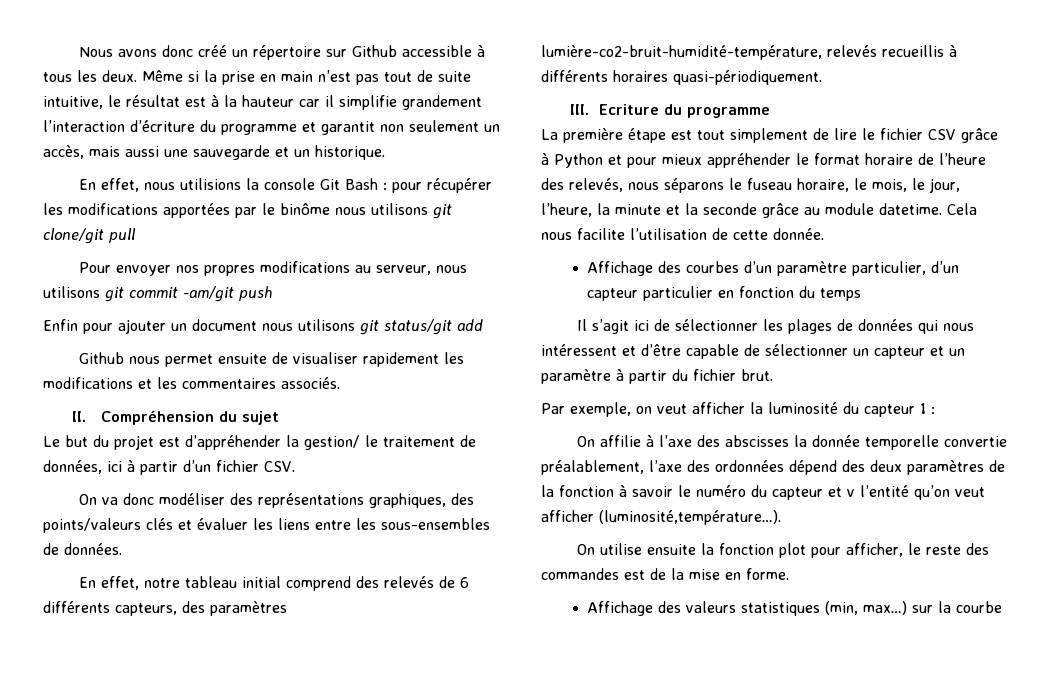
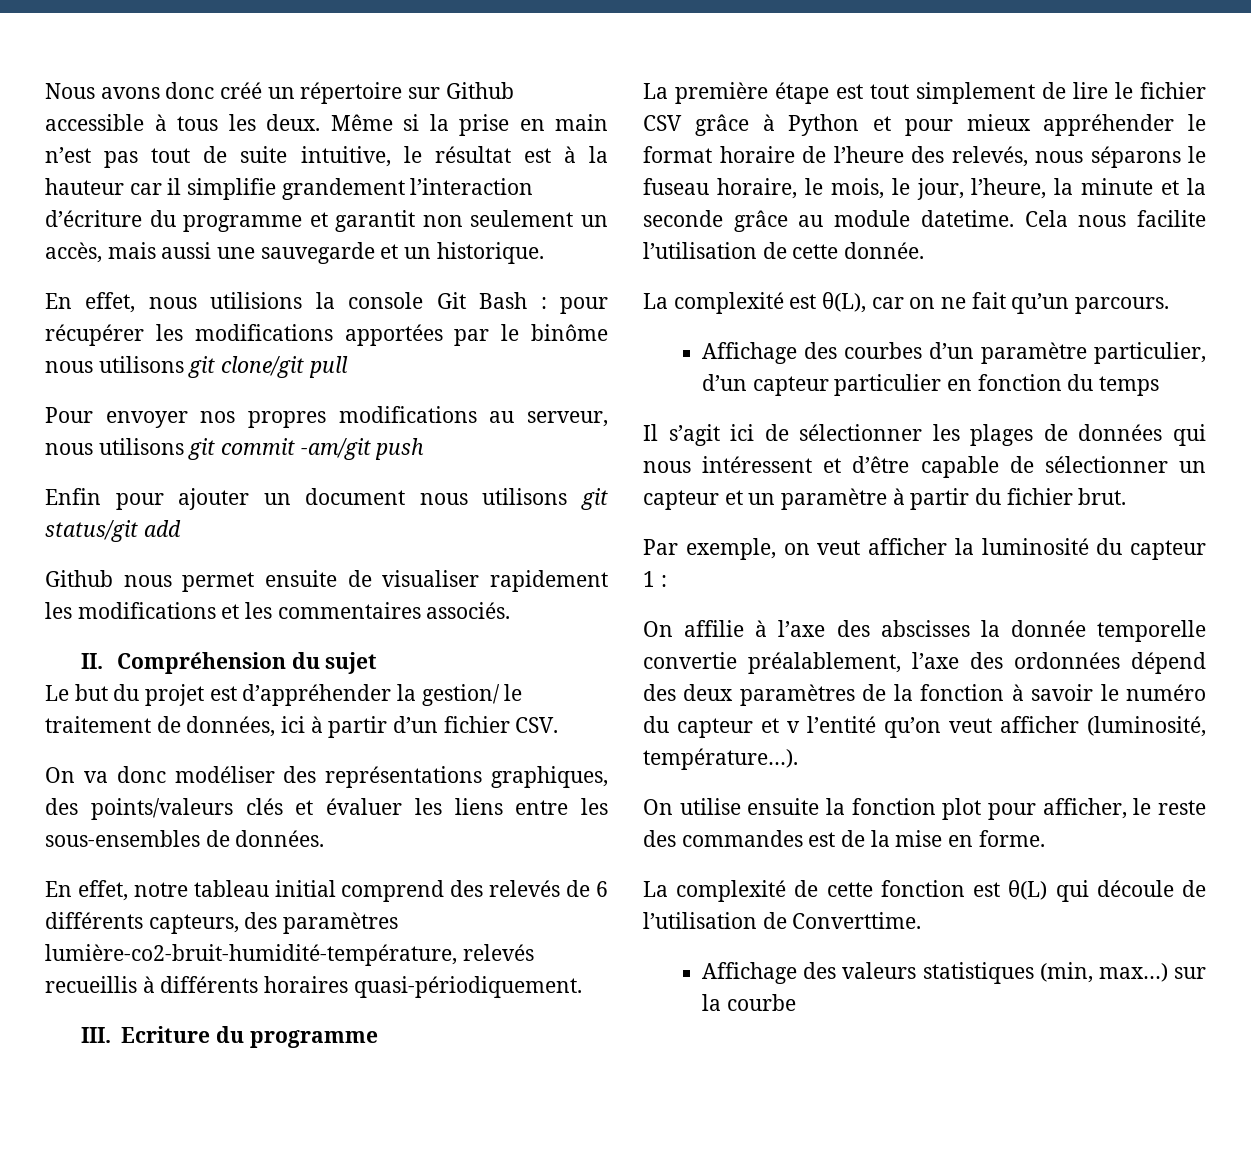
+ La complexité est θ(L), car on ne fait qu’un parcours.
- On affilie à l’axe des abscisses la donnée temporelle convertie préalablement, l’axe des ordonnées dépend des deux paramètres de la fonction à savoir le numéro du capteur et v l’entité qu’on veut afficher (luminosité,température…).
+ On affilie à l’axe des abscisses la donnée temporelle convertie préalablement, l’axe des ordonnées dépend des deux paramètres de la fonction à savoir le numéro du capteur et v l’entité qu’on veut afficher (luminosité, température…).
+ La complexité de cette fonction est θ(L) qui découle de l’utilisation de Converttime.

